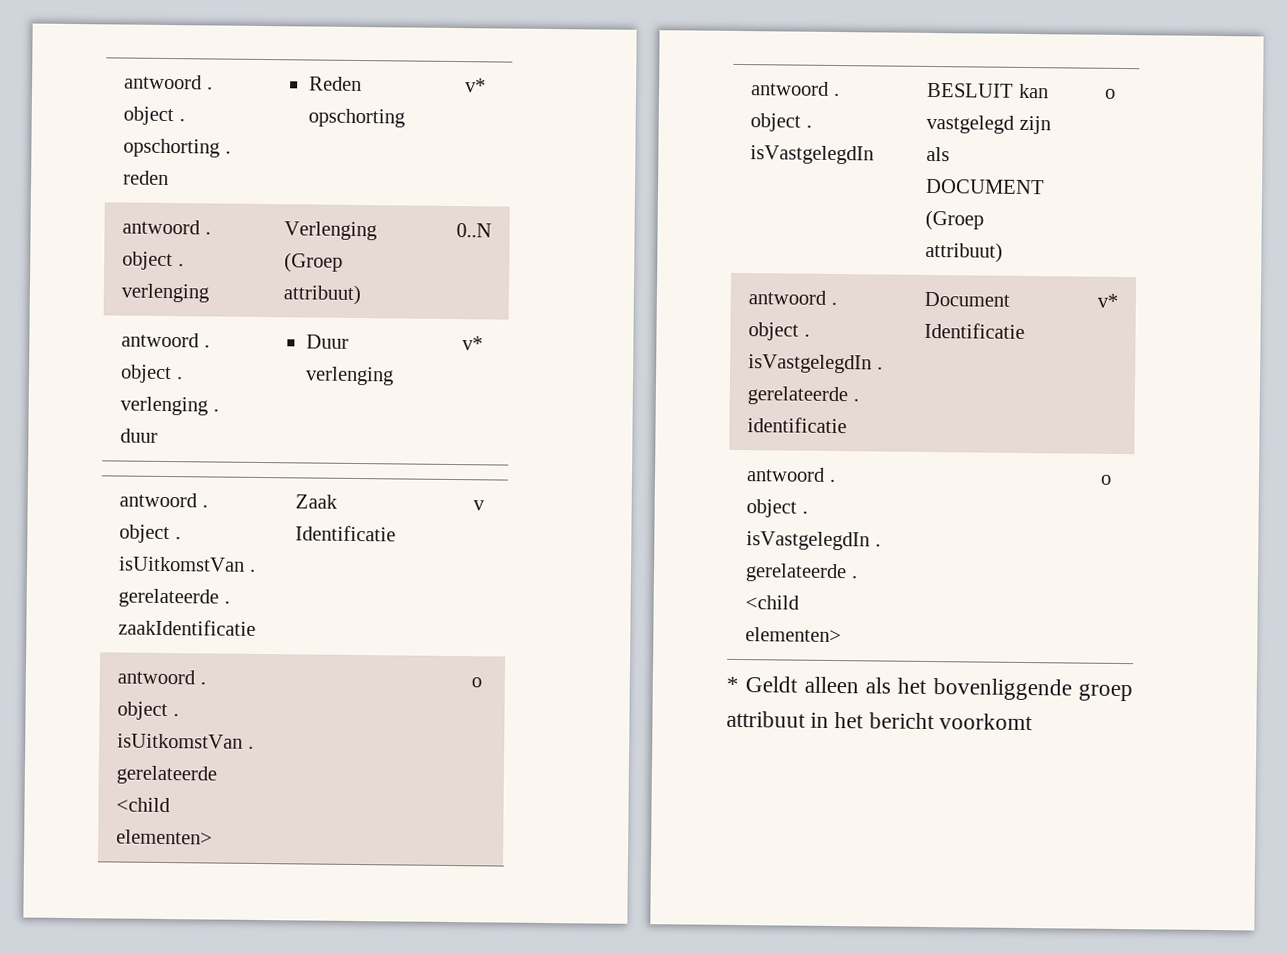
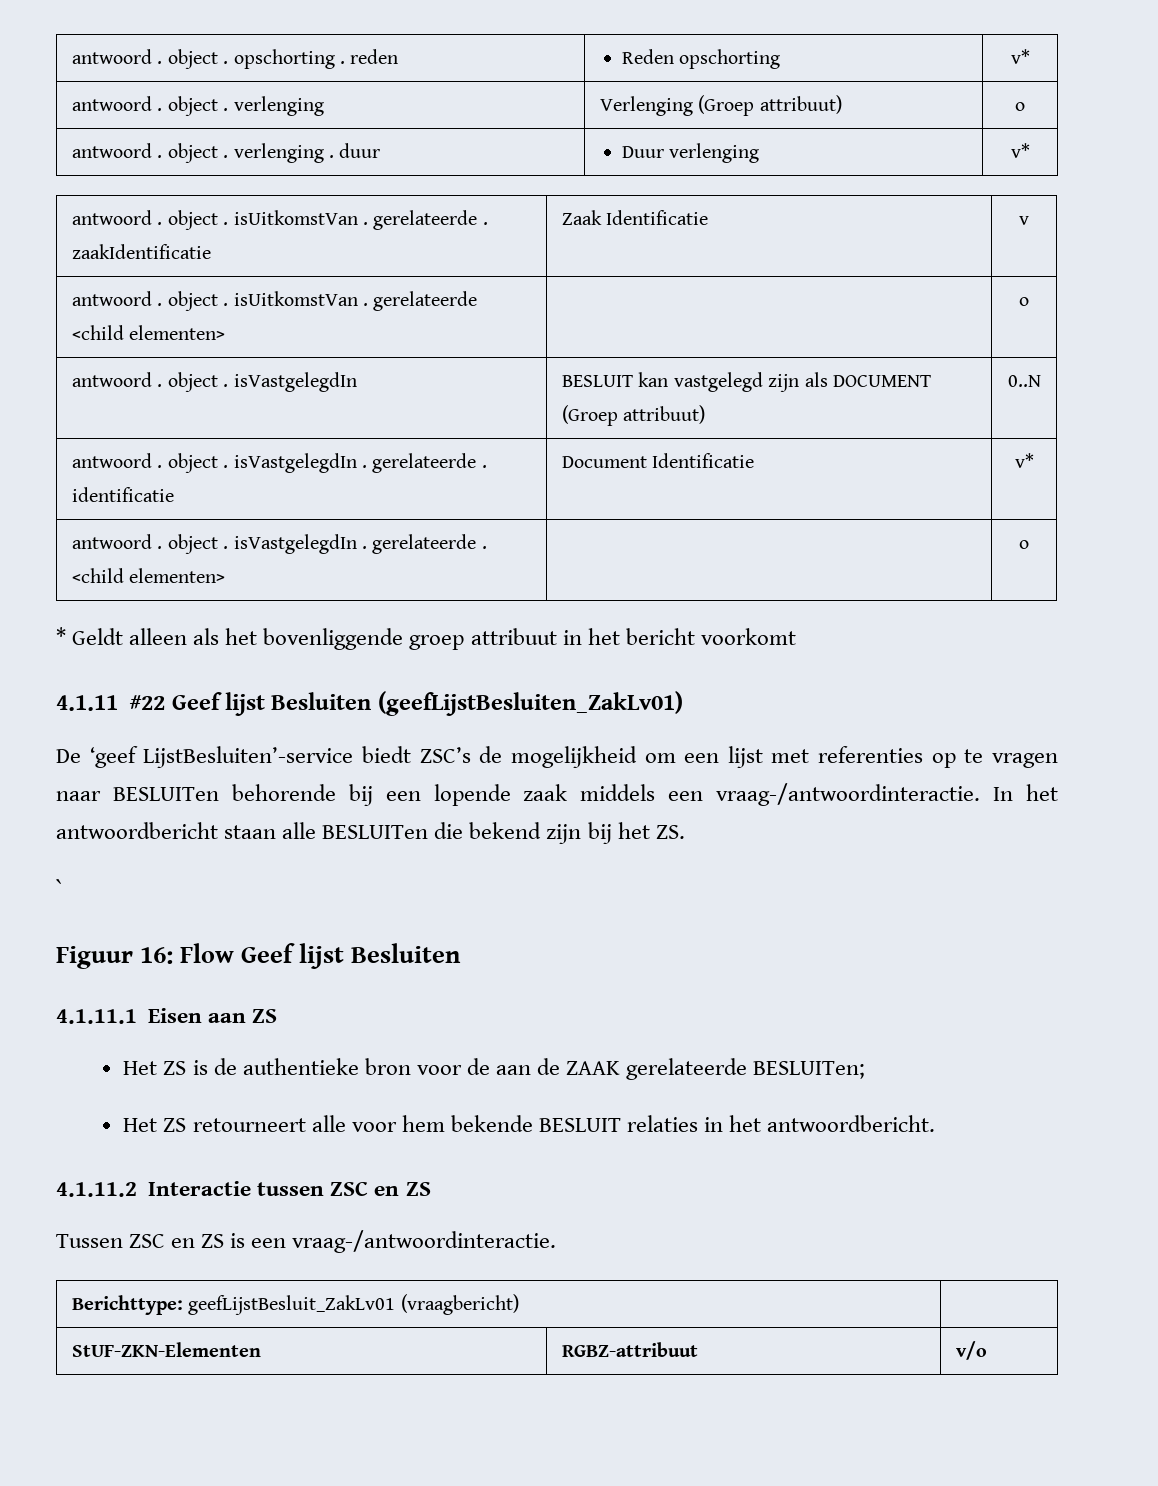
- antwoord . object . verlenging | Verlenging (Groep attribuut) | 0..N
+ antwoord . object . verlenging | Verlenging (Groep attribuut) | o
- antwoord . object . isVastgelegdIn | BESLUIT kan vastgelegd zijn als DOCUMENT (Groep attribuut) | o
+ antwoord . object . isVastgelegdIn | BESLUIT kan vastgelegd zijn als DOCUMENT (Groep attribuut) | 0..N
+ 4.1.11 #22 Geef lijst Besluiten (geefLijstBesluiten_ZakLv01)
+ De ‘geef LijstBesluiten’-service biedt ZSC’s de mogelijkheid om een lijst met referenties op te vragen naar BESLUITen behorende bij een lopende zaak middels een vraag-/antwoordinteractie. In het antwoordbericht staan alle BESLUITen die bekend zijn bij het ZS.
+ `
+ Figuur 16: Flow Geef lijst Besluiten
+ 4.1.11.1 Eisen aan ZS
+ Het ZS is de authentieke bron voor de aan de ZAAK gerelateerde BESLUITen;
+ Het ZS retourneert alle voor hem bekende BESLUIT relaties in het antwoordbericht.
+ 4.1.11.2 Interactie tussen ZSC en ZS
+ Tussen ZSC en ZS is een vraag-/antwoordinteractie.
+ Berichttype: geefLijstBesluit_ZakLv01 (vraagbericht) |
+ StUF-ZKN-Elementen | RGBZ-attribuut | v/o

